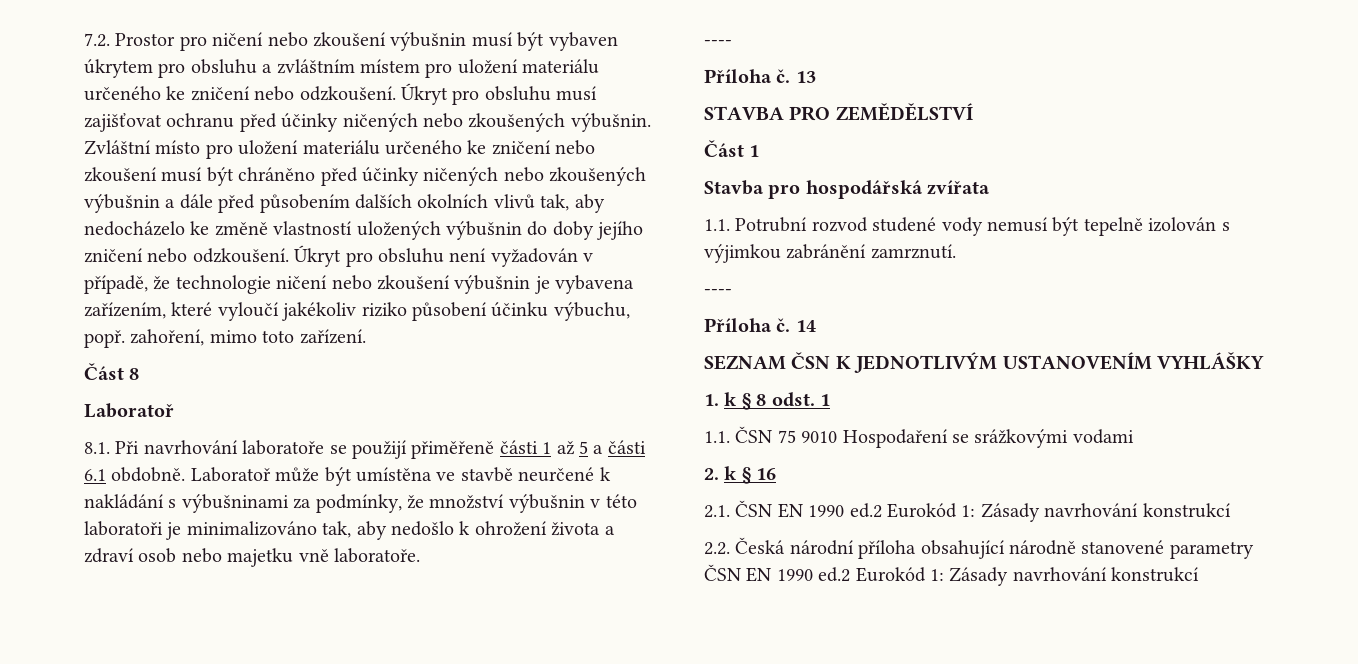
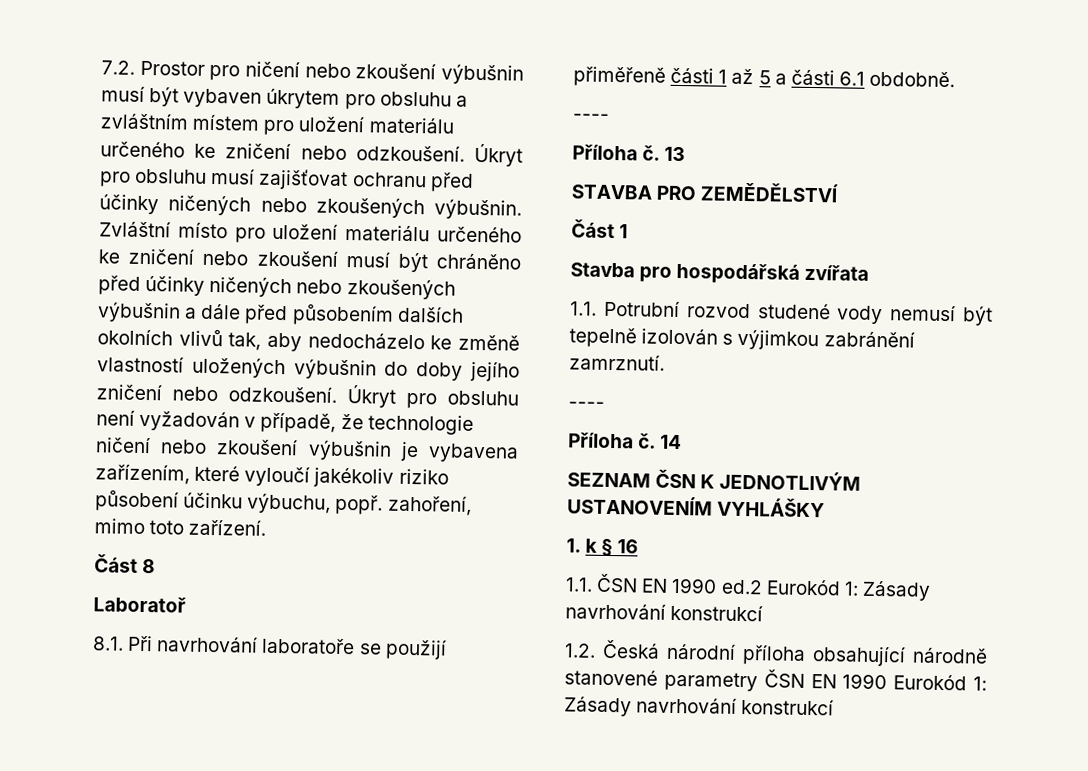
- Laboratoř může být umístěna ve stavbě neurčené k nakládání s výbušninami za podmínky, že množství výbušnin v této laboratoři je minimalizováno tak, aby nedošlo k ohrožení života a zdraví osob nebo majetku vně laboratoře.
- 1. k § 8 odst. 1
+ 1. k § 16
- 1.1. ČSN 75 9010 Hospodaření se srážkovými vodami
- 2. k § 16
- 2.1. ČSN EN 1990 ed.2 Eurokód 1: Zásady navrhování konstrukcí
+ 1.1. ČSN EN 1990 ed.2 Eurokód 1: Zásady navrhování konstrukcí
- 2.2. Česká národní příloha obsahující národně stanovené parametry ČSN EN 1990 ed.2 Eurokód 1: Zásady navrhování konstrukcí
+ 1.2. Česká národní příloha obsahující národně stanovené parametry ČSN EN 1990 Eurokód 1: Zásady navrhování konstrukcí

